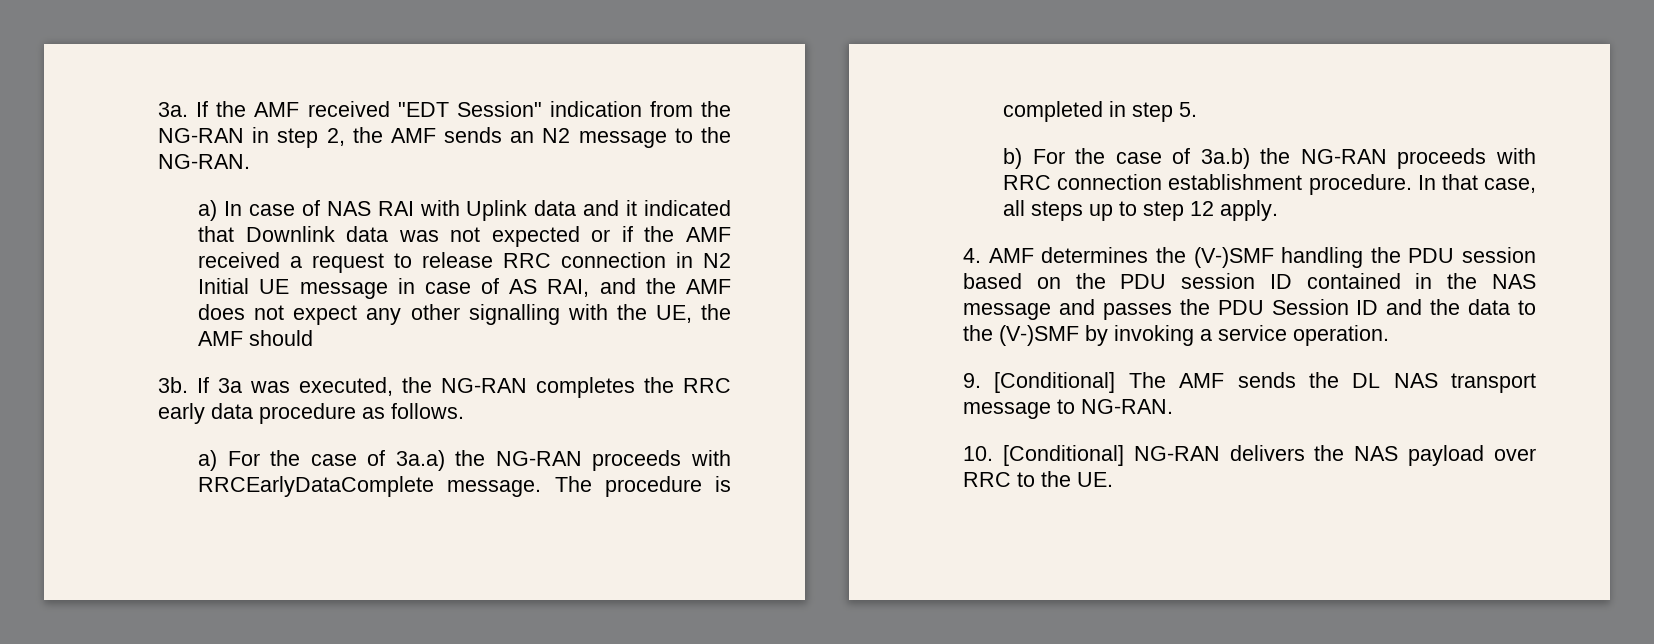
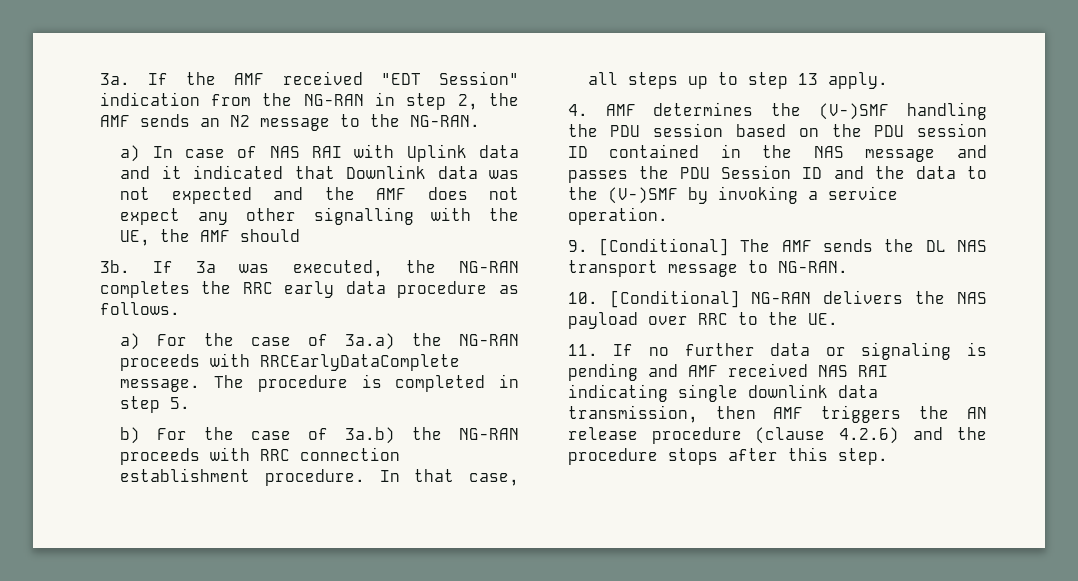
- a) In case of NAS RAI with Uplink data and it indicated that Downlink data was not expected or if the AMF received a request to release RRC connection in N2 Initial UE message in case of AS RAI, and the AMF does not expect any other signalling with the UE, the AMF should
+ a) In case of NAS RAI with Uplink data and it indicated that Downlink data was not expected and the AMF does not expect any other signalling with the UE, the AMF should
- In that case, all steps up to step 12 apply.
+ In that case, all steps up to step 13 apply.
+ 11. If no further data or signaling is pending and AMF received NAS RAI indicating single downlink data transmission, then AMF triggers the AN release procedure (clause 4.2.6) and the procedure stops after this step.

